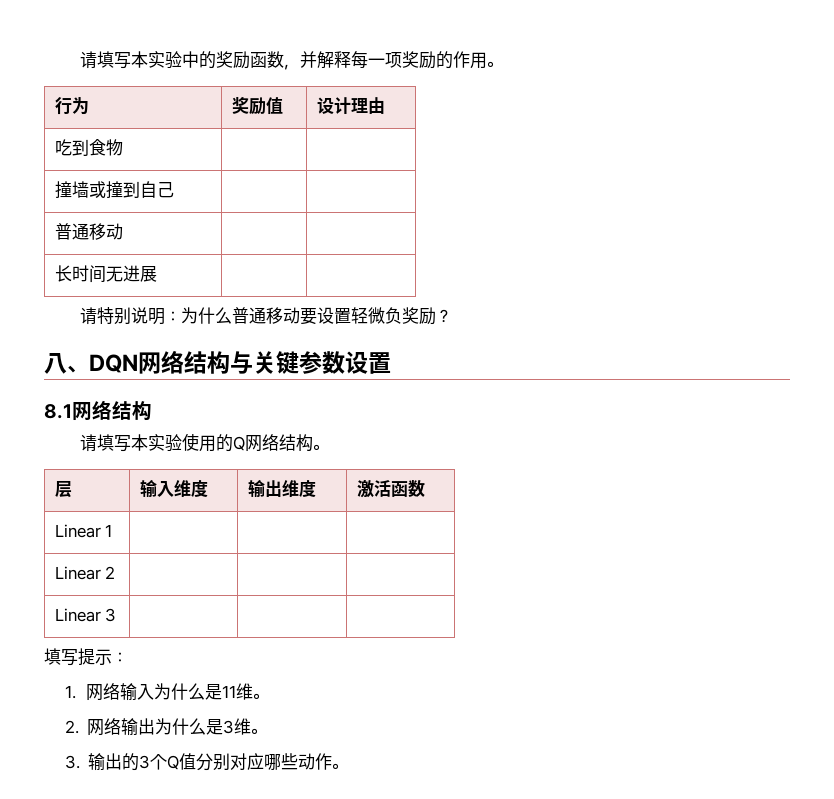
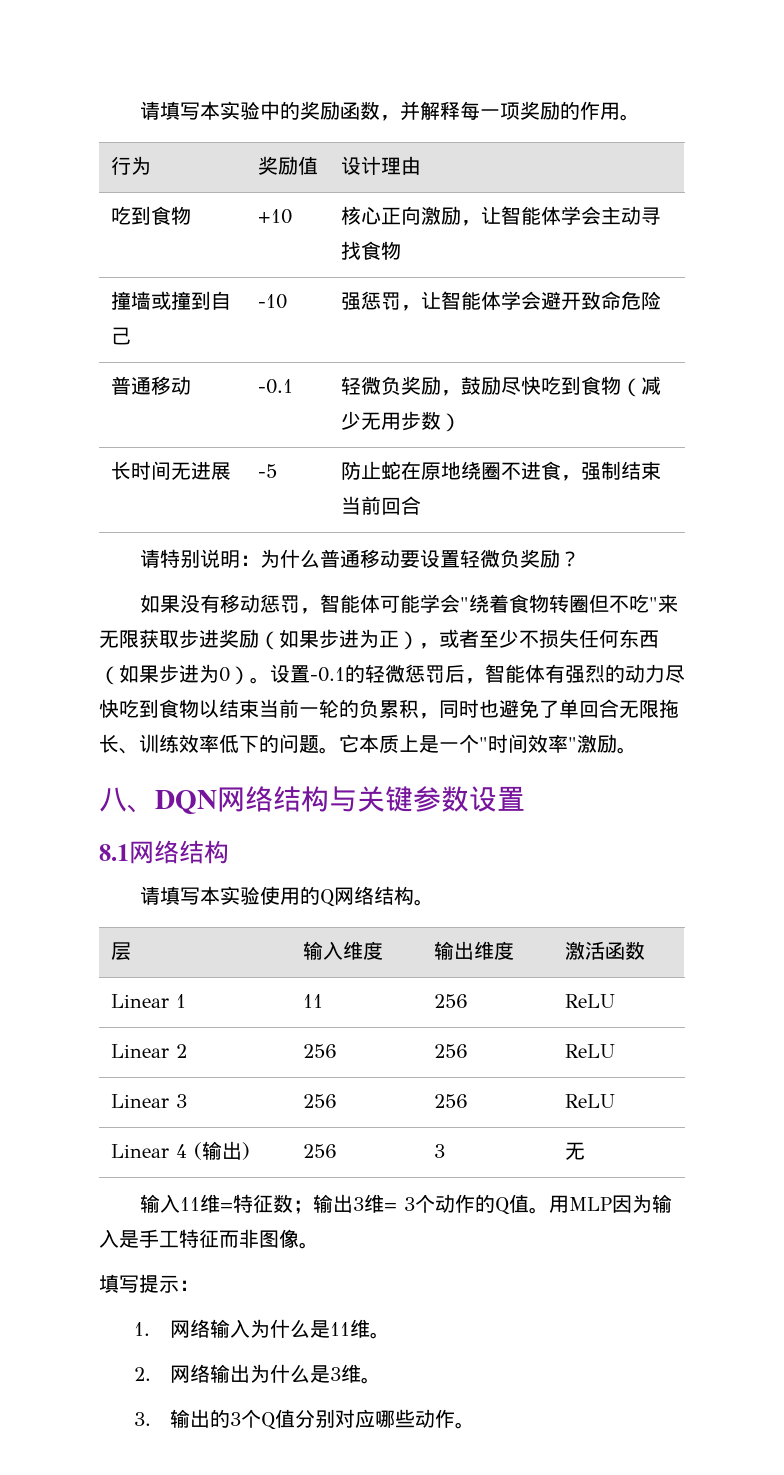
- 吃到食物 | |
- 撞墙或撞到自己 | |
- 普通移动 | |
- 长时间无进展 | |
+ 吃到食物 | +10 | 核心正向激励，让智能体学会主动寻找食物
+ 撞墙或撞到自己 | -10 | 强惩罚，让智能体学会避开致命危险
+ 普通移动 | -0.1 | 轻微负奖励，鼓励尽快吃到食物（减少无用步数）
+ 长时间无进展 | -5 | 防止蛇在原地绕圈不进食，强制结束当前回合
+ 如果没有移动惩罚，智能体可能学会"绕着食物转圈但不吃"来无限获取步进奖励（如果步进为正），或者至少不损失任何东西（如果步进为0）。设置-0.1的轻微惩罚后，智能体有强烈的动力尽快吃到食物以结束当前一轮的负累积，同时也避免了单回合无限拖长、训练效率低下的问题。它本质上是一个"时间效率"激励。
- Linear 1 | | |
+ Linear 1 | 11 | 256 | ReLU
- Linear 2 | | |
+ Linear 2 | 256 | 256 | ReLU
- Linear 3 | | |
+ Linear 3 | 256 | 256 | ReLU
+ Linear 4 (输出) | 256 | 3 | 无
+ 输入11维=特征数；输出3维= 3个动作的Q值。用MLP因为输入是手工特征而非图像。

